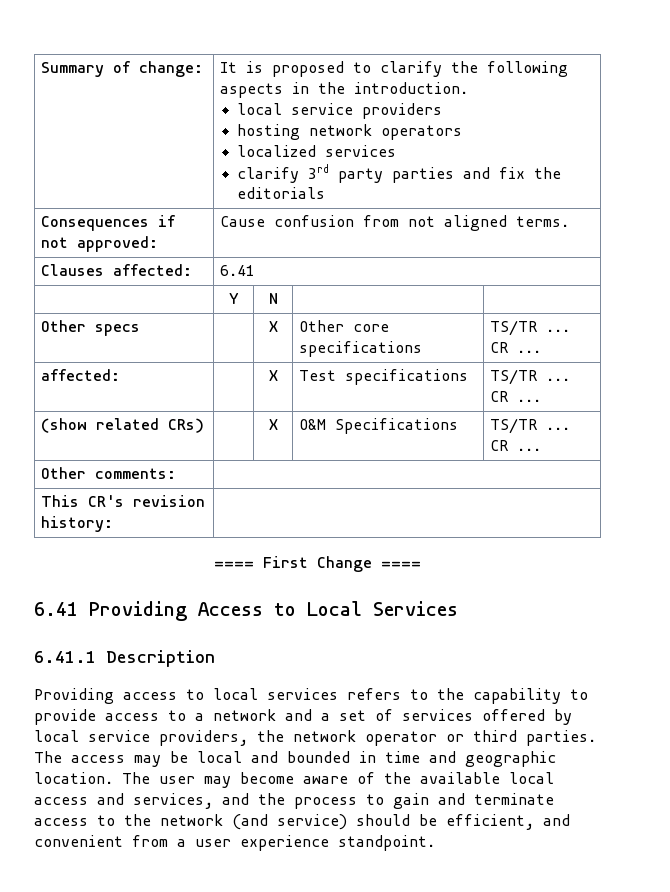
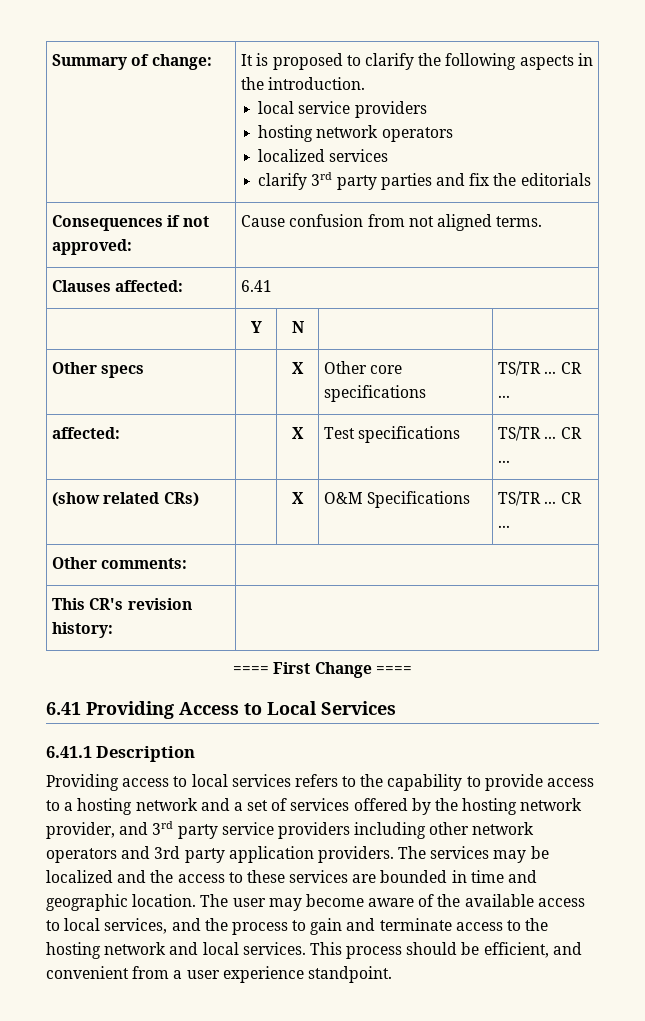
- Providing access to local services refers to the capability to provide access to a network and a set of services offered by local service providers, the network operator or third parties. The access may be local and bounded in time and geographic location.
+ Providing access to local services refers to the capability to provide access to a hosting network and a set of services offered by the hosting network provider, and 3rd party service providers including other network operators and 3rd party application providers. The services may be localized and the access to these services are bounded in time and geographic location.
- The user may become aware of the available local access and services, and the process to gain and terminate access to the network (and service) should be efficient, and convenient from a user experience standpoint.
+ The user may become aware of the available access to local services, and the process to gain and terminate access to the hosting network and local services. This process should be efficient, and convenient from a user experience standpoint.

